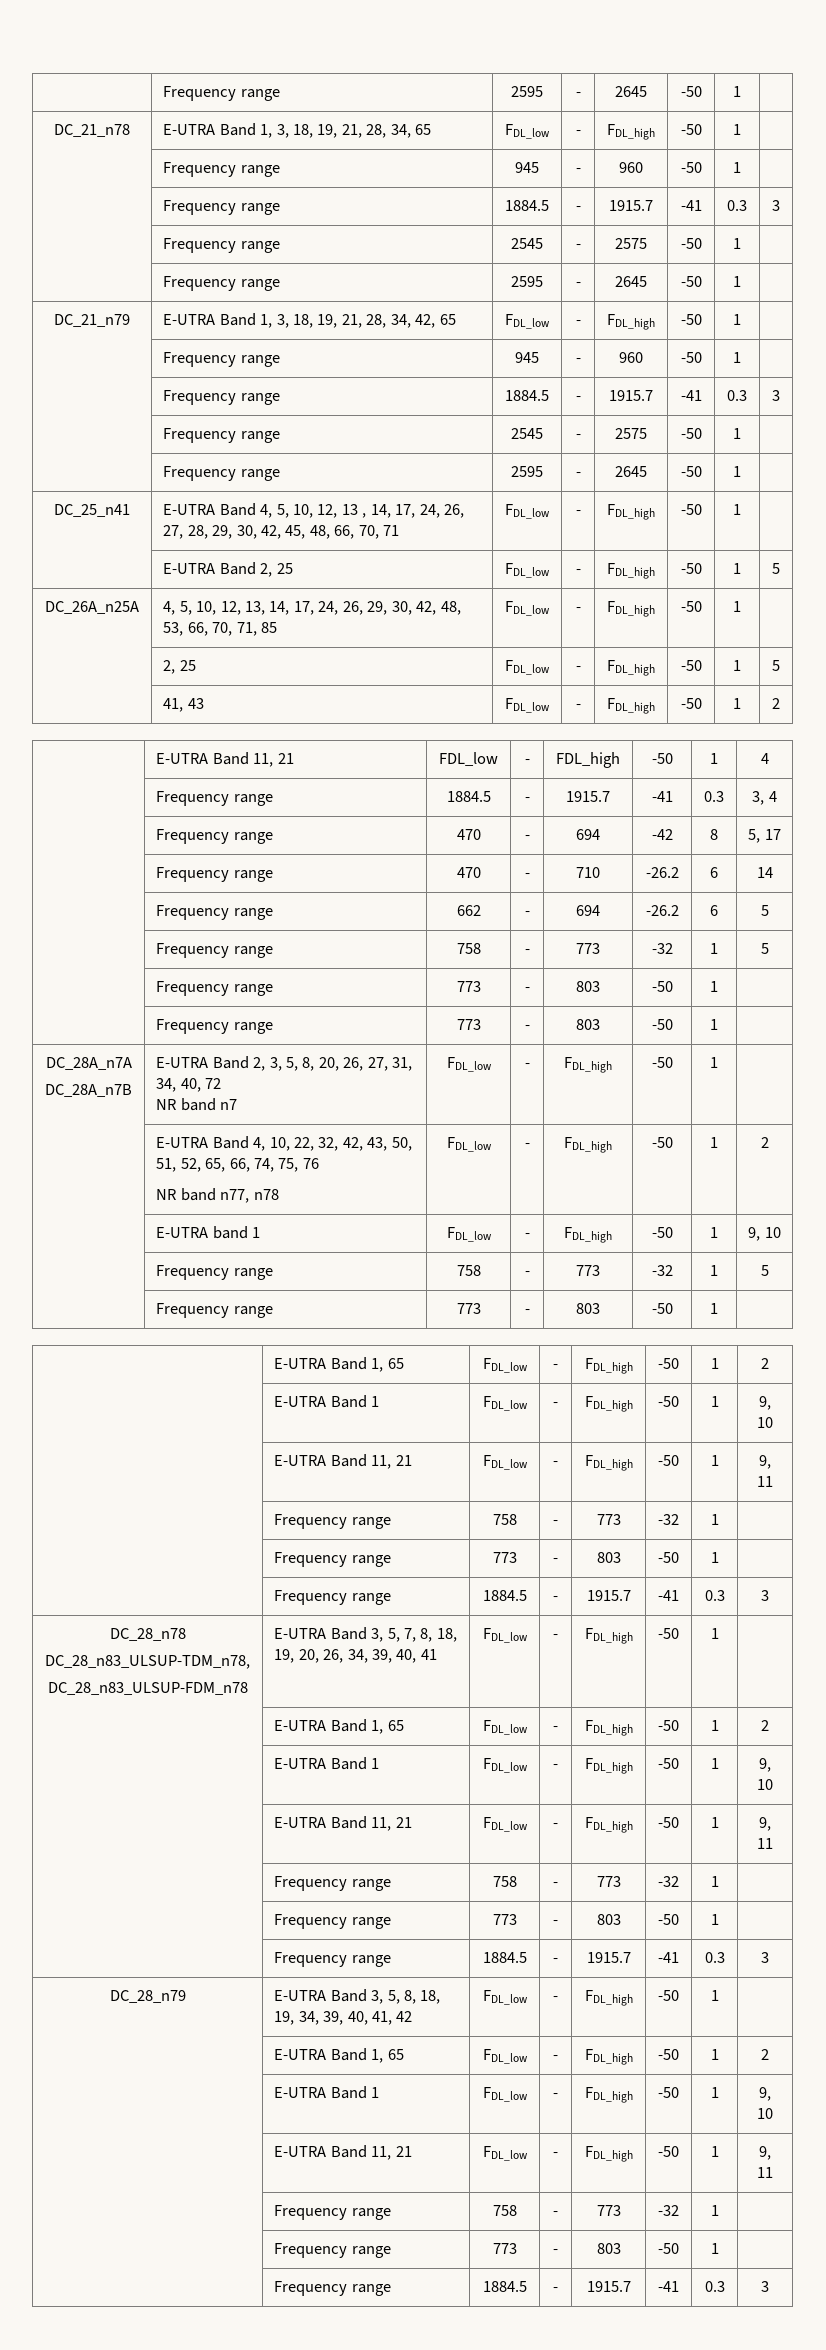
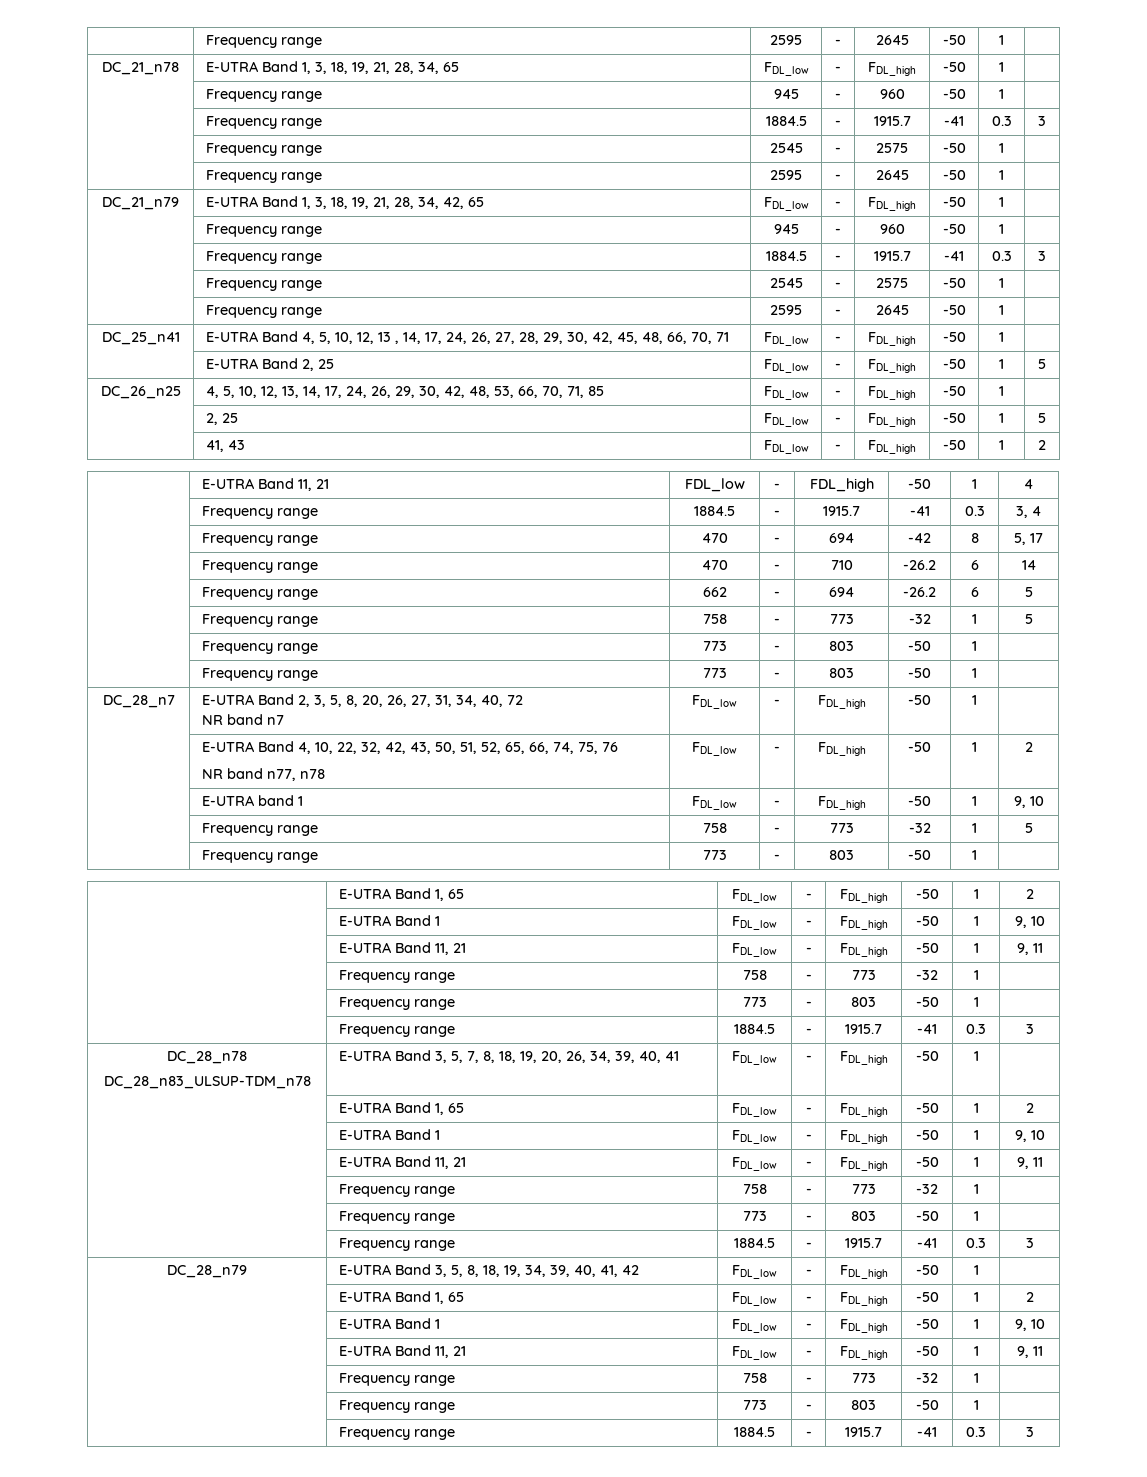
- DC_26A_n25A | 4, 5, 10, 12, 13, 14, 17, 24, 26, 29, 30, 42, 48, 53, 66, 70, 71, 85 | FDL_low | - | FDL_high | -50 | 1 |
+ DC_26_n25 | 4, 5, 10, 12, 13, 14, 17, 24, 26, 29, 30, 42, 48, 53, 66, 70, 71, 85 | FDL_low | - | FDL_high | -50 | 1 |
- DC_28A_n7A
- DC_28A_n7B | E-UTRA Band 2, 3, 5, 8, 20, 26, 27, 31, 34, 40, 72
+ DC_28_n7 | E-UTRA Band 2, 3, 5, 8, 20, 26, 27, 31, 34, 40, 72
  DC_28_n78
- DC_28_n83_ULSUP-TDM_n78,
- DC_28_n83_ULSUP-FDM_n78 | E-UTRA Band 3, 5, 7, 8, 18, 19, 20, 26, 34, 39, 40, 41 | FDL_low | - | FDL_high | -50 | 1 |
+ DC_28_n83_ULSUP-TDM_n78 | E-UTRA Band 3, 5, 7, 8, 18, 19, 20, 26, 34, 39, 40, 41 | FDL_low | - | FDL_high | -50 | 1 |

